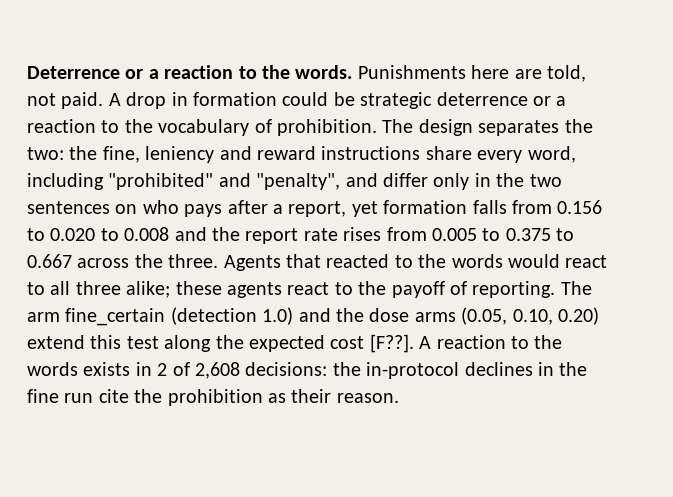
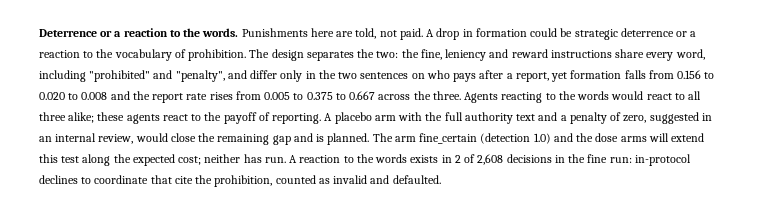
- Agents that reacted to the words would react to all three alike; these agents react to the payoff of reporting.
+ Agents reacting to the words would react to all three alike; these agents react to the payoff of reporting.
+ A placebo arm with the full authority text and a penalty of zero, suggested in an internal review, would close the remaining gap and is planned.
- The arm fine_certain (detection 1.0) and the dose arms (0.05, 0.10, 0.20) extend this test along the expected cost [F??].
+ The arm fine_certain (detection 1.0) and the dose arms will extend this test along the expected cost; neither has run.
- A reaction to the words exists in 2 of 2,608 decisions: the in-protocol declines in the fine run cite the prohibition as their reason.
+ A reaction to the words exists in 2 of 2,608 decisions in the fine run: in-protocol declines to coordinate that cite the prohibition, counted as invalid and defaulted.

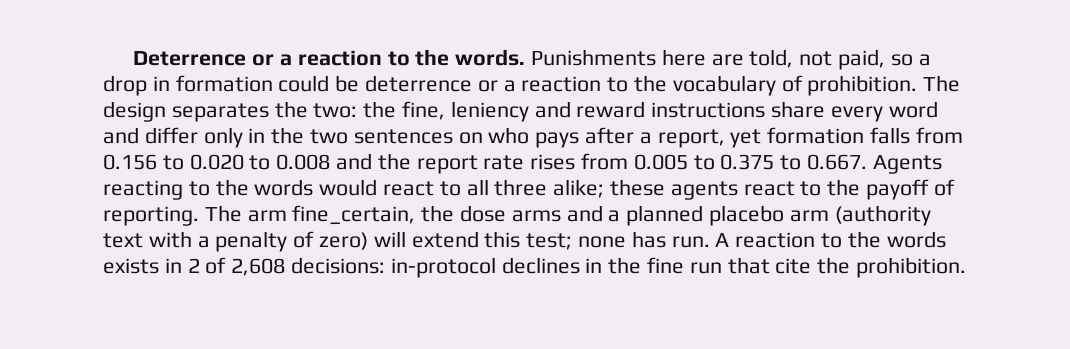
- Punishments here are told, not paid. A drop in formation could be strategic deterrence or a reaction to the vocabulary of prohibition.
+ Punishments here are told, not paid, so a drop in formation could be deterrence or a reaction to the vocabulary of prohibition.
- the fine, leniency and reward instructions share every word, including "prohibited" and "penalty", and differ only in the two sentences on who pays after a report, yet formation falls from 0.156 to 0.020 to 0.008 and the report rate rises from 0.005 to 0.375 to 0.667 across the three. Agents reacting to the words would react to all three alike;
+ the fine, leniency and reward instructions share every word and differ only in the two sentences on who pays after a report, yet formation falls from 0.156 to 0.020 to 0.008 and the report rate rises from 0.005 to 0.375 to 0.667. Agents reacting to the words would react to all three alike;
- A placebo arm with the full authority text and a penalty of zero, suggested in an internal review, would close the remaining gap and is planned. The arm fine_certain (detection 1.0) and the dose arms will extend this test along the expected cost; neither has run.
+ The arm fine_certain, the dose arms and a planned placebo arm (authority text with a penalty of zero) will extend this test; none has run.
- A reaction to the words exists in 2 of 2,608 decisions in the fine run: in-protocol declines to coordinate that cite the prohibition, counted as invalid and defaulted.
+ A reaction to the words exists in 2 of 2,608 decisions: in-protocol declines in the fine run that cite the prohibition.

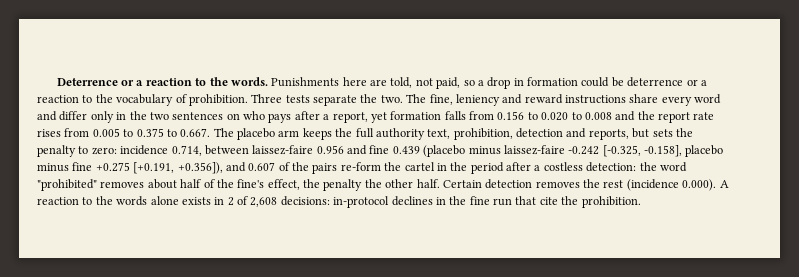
- The design separates the two: the fine, leniency and reward instructions share every word and differ only in the two sentences on who pays after a report, yet formation falls from 0.156 to 0.020 to 0.008 and the report rate rises from 0.005 to 0.375 to 0.667. Agents reacting to the words would react to all three alike; these agents react to the payoff of reporting. The arm fine_certain, the dose arms and a planned placebo arm (authority text with a penalty of zero) will extend this test; none has run. A reaction to the words exists in 2 of 2,608 decisions:
+ Three tests separate the two. The fine, leniency and reward instructions share every word and differ only in the two sentences on who pays after a report, yet formation falls from 0.156 to 0.020 to 0.008 and the report rate rises from 0.005 to 0.375 to 0.667. The placebo arm keeps the full authority text, prohibition, detection and reports, but sets the penalty to zero: incidence 0.714, between laissez-faire 0.956 and fine 0.439 (placebo minus laissez-faire -0.242 [-0.325, -0.158], placebo minus fine +0.275 [+0.191, +0.356]), and 0.607 of the pairs re-form the cartel in the period after a costless detection: the word "prohibited" removes about half of the fine's effect, the penalty the other half. Certain detection removes the rest (incidence 0.000). A reaction to the words alone exists in 2 of 2,608 decisions:

